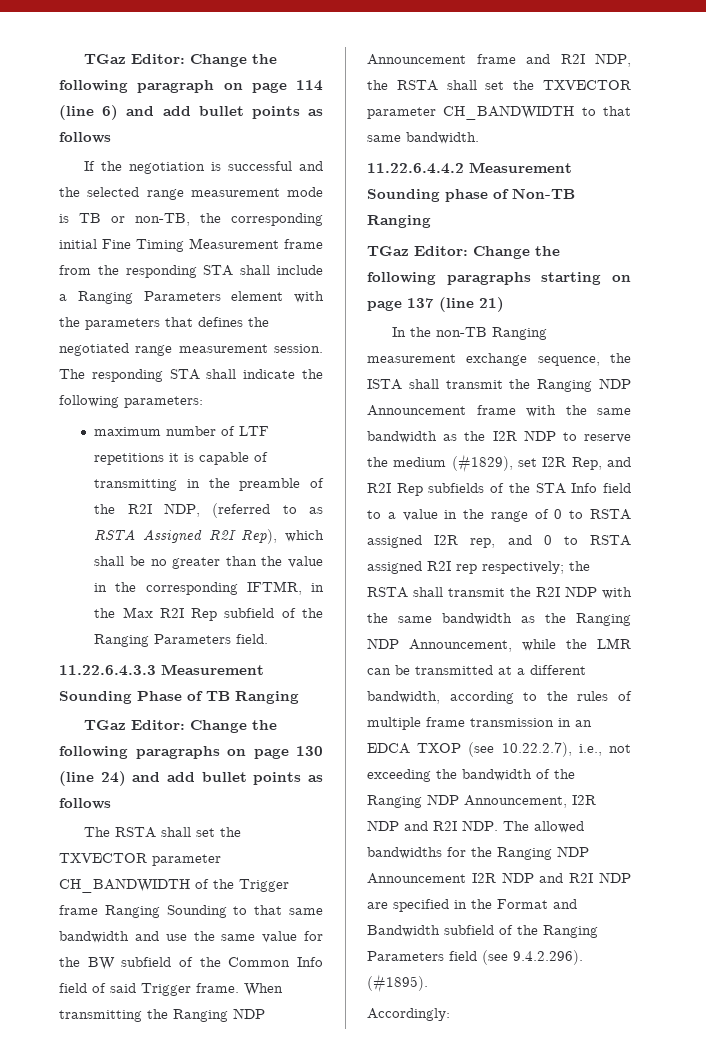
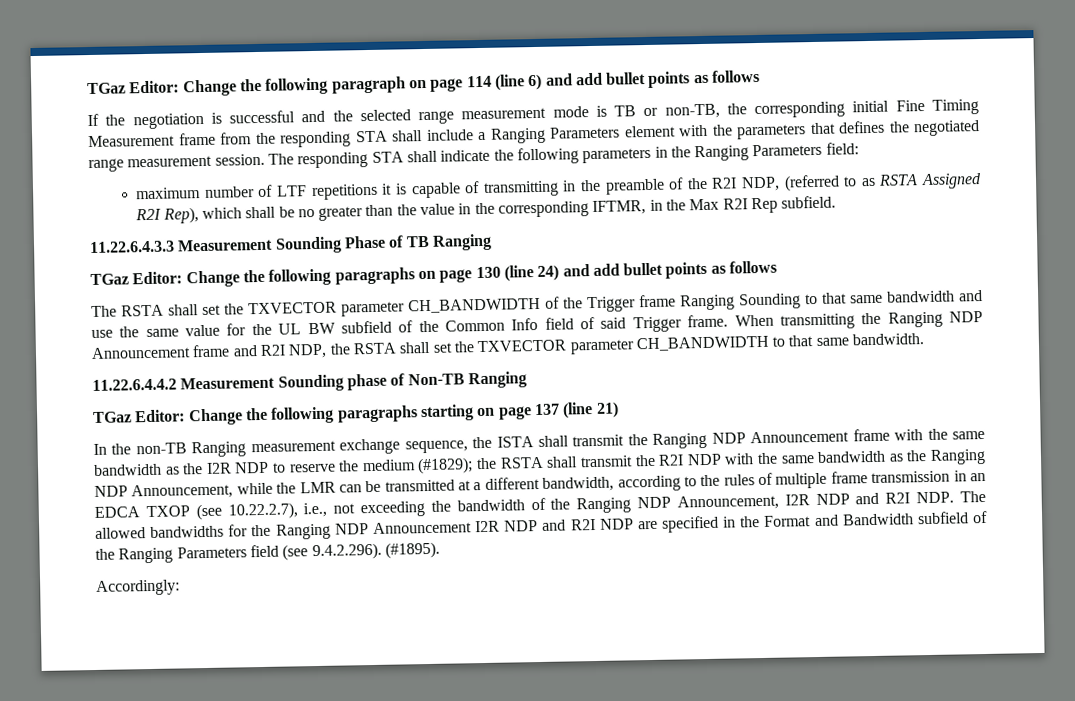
- The responding STA shall indicate the following parameters:
+ The responding STA shall indicate the following parameters in the Ranging Parameters field:
- maximum number of LTF repetitions it is capable of transmitting in the preamble of the R2I NDP, (referred to as RSTA Assigned R2I Rep), which shall be no greater than the value in the corresponding IFTMR, in the Max R2I Rep subfield of the Ranging Parameters field.
+ maximum number of LTF repetitions it is capable of transmitting in the preamble of the R2I NDP, (referred to as RSTA Assigned R2I Rep), which shall be no greater than the value in the corresponding IFTMR, in the Max R2I Rep subfield.
- The RSTA shall set the TXVECTOR parameter CH_BANDWIDTH of the Trigger frame Ranging Sounding to that same bandwidth and use the same value for the BW subfield of the Common Info field of said Trigger frame.
+ The RSTA shall set the TXVECTOR parameter CH_BANDWIDTH of the Trigger frame Ranging Sounding to that same bandwidth and use the same value for the UL BW subfield of the Common Info field of said Trigger frame.
- In the non-TB Ranging measurement exchange sequence, the ISTA shall transmit the Ranging NDP Announcement frame with the same bandwidth as the I2R NDP to reserve the medium (#1829), set I2R Rep, and R2I Rep subfields of the STA Info field to a value in the range of 0 to RSTA assigned I2R rep, and 0 to RSTA assigned R2I rep respectively;
+ In the non-TB Ranging measurement exchange sequence, the ISTA shall transmit the Ranging NDP Announcement frame with the same bandwidth as the I2R NDP to reserve the medium (#1829);

